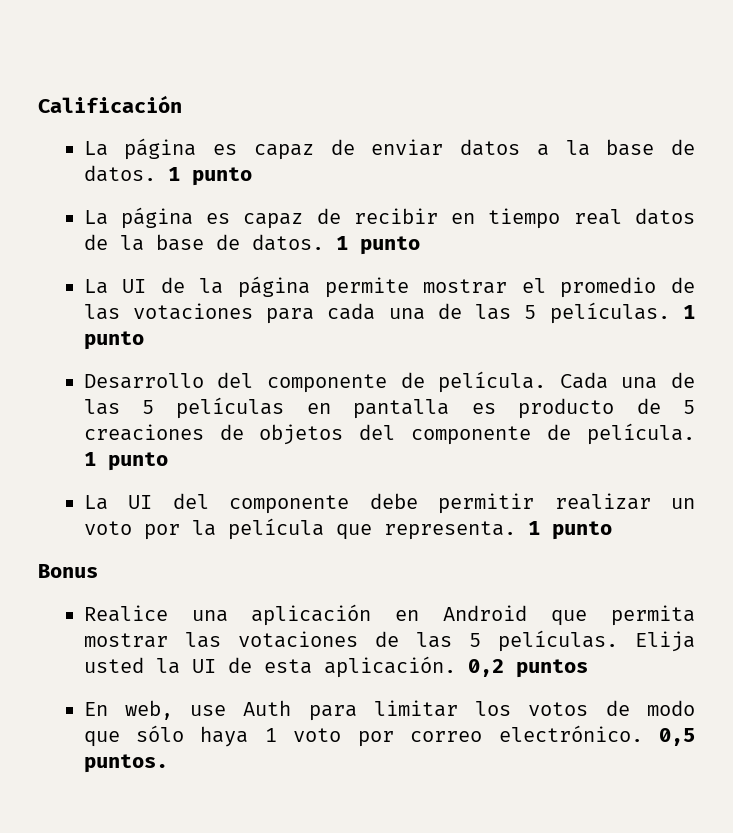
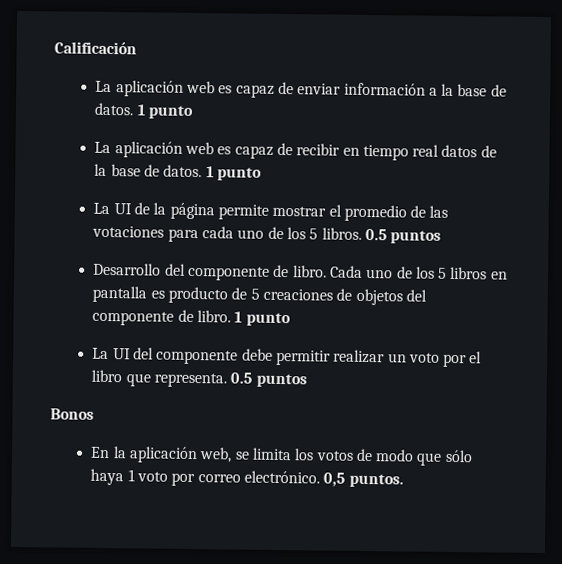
- La página es capaz de enviar datos a la base de datos.
+ La aplicación web es capaz de enviar información a la base de datos.
- La página es capaz de recibir en tiempo real datos de la base de datos.
+ La aplicación web es capaz de recibir en tiempo real datos de la base de datos.
- La UI de la página permite mostrar el promedio de las votaciones para cada una de las 5 películas. 1 punto
- Desarrollo del componente de película. Cada una de las 5 películas en pantalla es producto de 5 creaciones de objetos del componente de película.
+ La UI de la página permite mostrar el promedio de las votaciones para cada uno de los 5 libros. 0.5 puntos
+ Desarrollo del componente de libro. Cada uno de los 5 libros en pantalla es producto de 5 creaciones de objetos del componente de libro.
- La UI del componente debe permitir realizar un voto por la película que representa. 1 punto
- Bonus
- Realice una aplicación en Android que permita mostrar las votaciones de las 5 películas. Elija usted la UI de esta aplicación. 0,2 puntos
+ La UI del componente debe permitir realizar un voto por el libro que representa. 0.5 puntos
+ Bonos
- En web, use Auth para limitar los votos de modo que sólo haya 1 voto por correo electrónico.
+ En la aplicación web, se limita los votos de modo que sólo haya 1 voto por correo electrónico.

